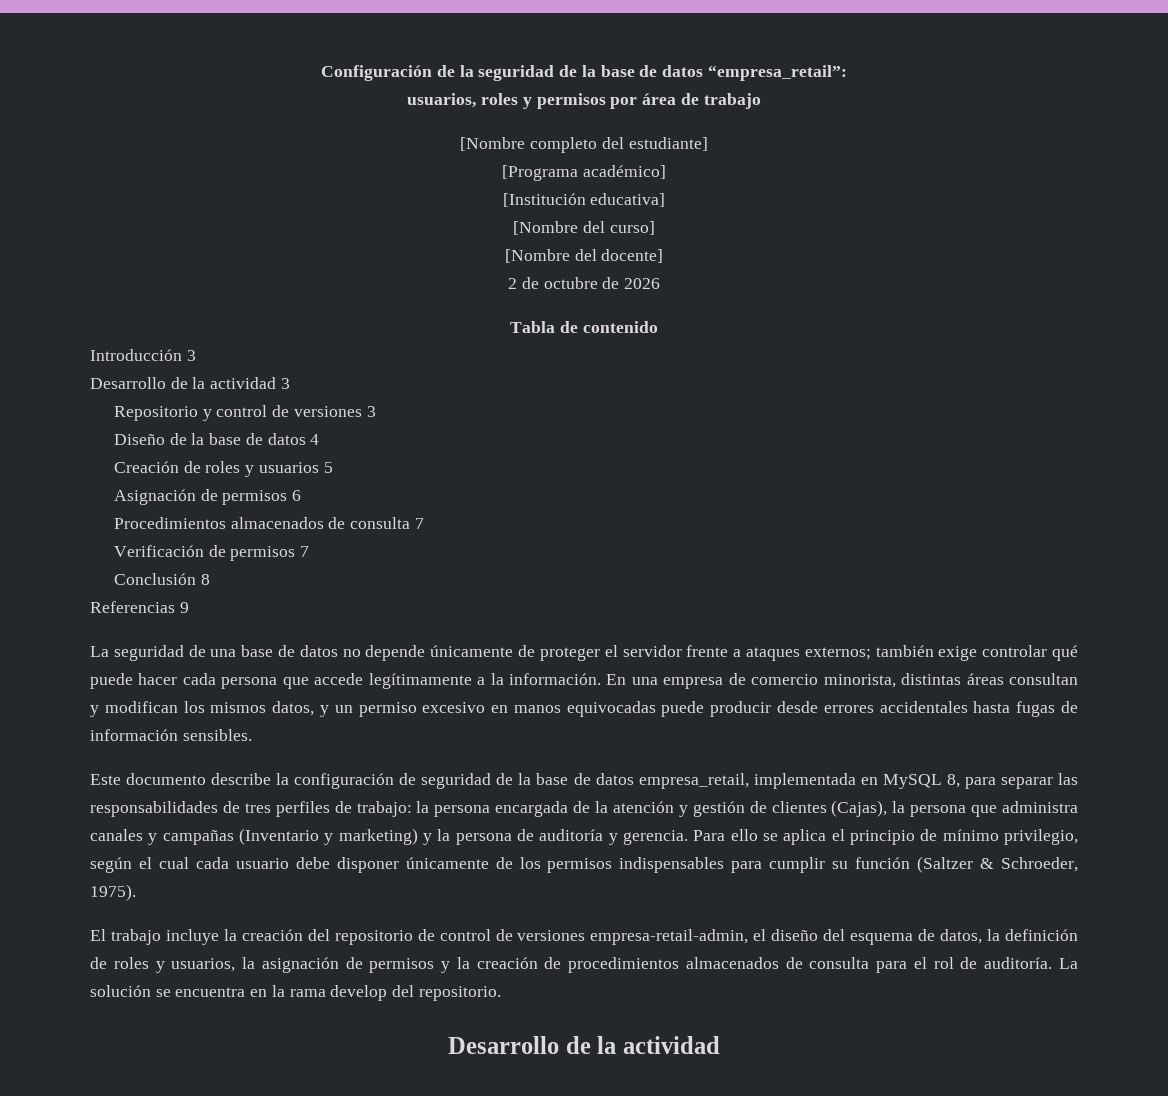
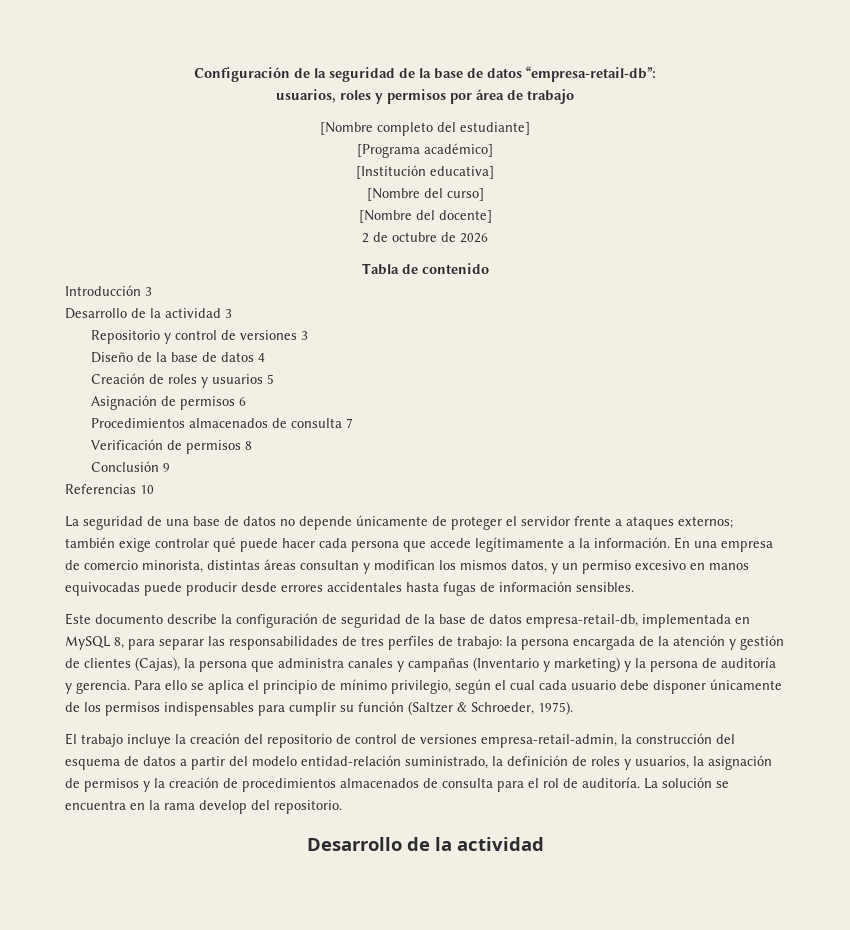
- Configuración de la seguridad de la base de datos “empresa_retail”:
+ Configuración de la seguridad de la base de datos “empresa-retail-db”:
- Verificación de permisos 7
+ Verificación de permisos 8
- Conclusión 8
+ Conclusión 9
- Referencias 9
+ Referencias 10
- Este documento describe la configuración de seguridad de la base de datos empresa_retail, implementada en MySQL 8, para separar las responsabilidades de tres perfiles de trabajo: la persona encargada de la atención y gestión de clientes (Cajas), la persona que administra canales y campañas (Inventario y marketing) y la persona de auditoría y gerencia.
+ Este documento describe la configuración de seguridad de la base de datos empresa-retail-db, implementada en MySQL 8, para separar las responsabilidades de tres perfiles de trabajo: la persona encargada de la atención y gestión de clientes (Cajas), la persona que administra canales y campañas (Inventario y marketing) y la persona de auditoría y gerencia.
- El trabajo incluye la creación del repositorio de control de versiones empresa-retail-admin, el diseño del esquema de datos, la definición de roles y usuarios, la asignación de permisos y la creación de procedimientos almacenados de consulta para el rol de auditoría.
+ El trabajo incluye la creación del repositorio de control de versiones empresa-retail-admin, la construcción del esquema de datos a partir del modelo entidad-relación suministrado, la definición de roles y usuarios, la asignación de permisos y la creación de procedimientos almacenados de consulta para el rol de auditoría.

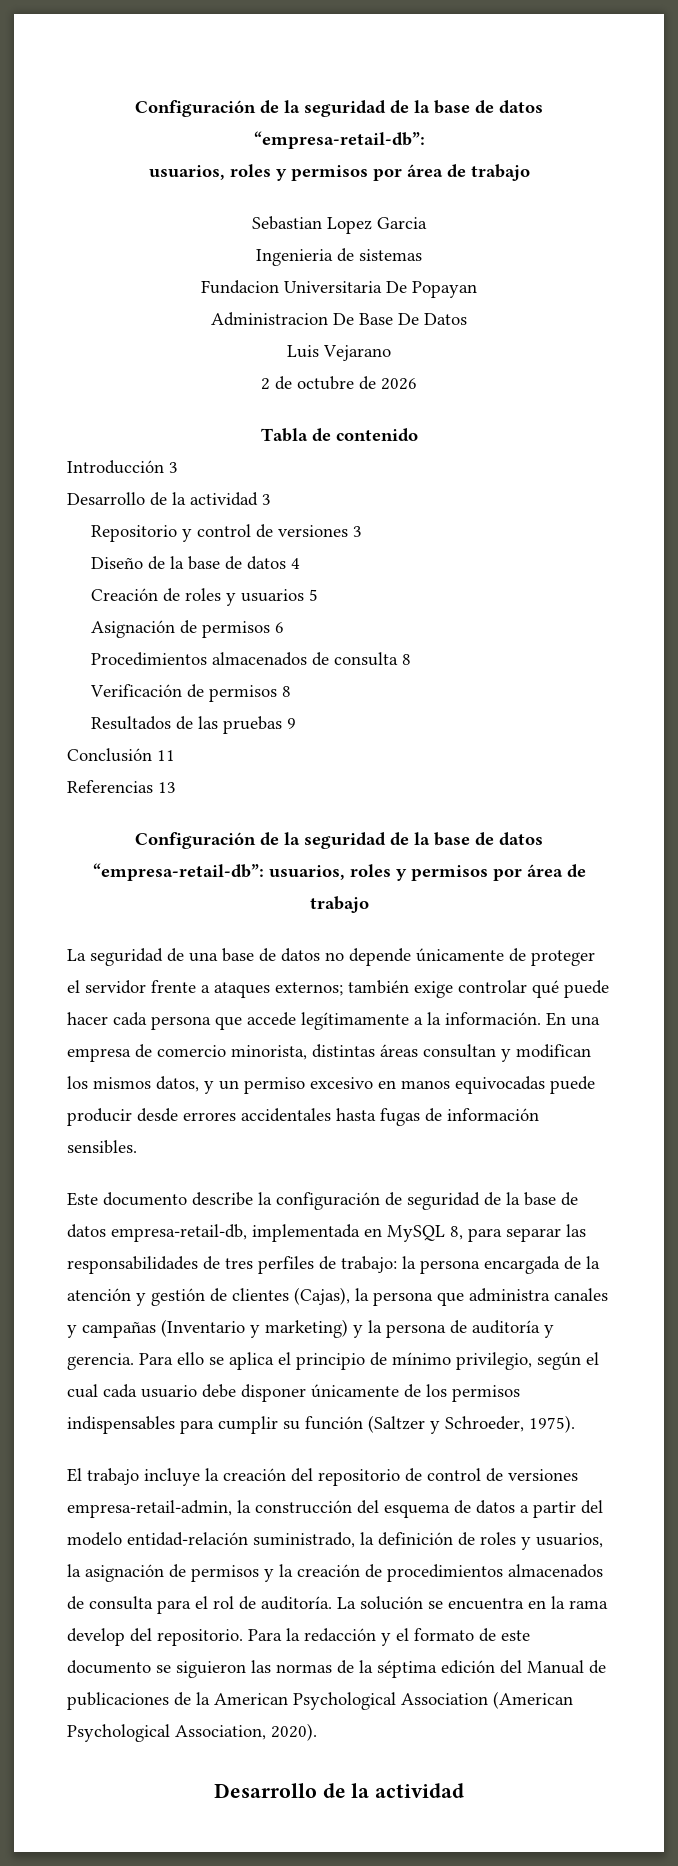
- [Nombre completo del estudiante]
- [Programa académico]
- [Institución educativa]
- [Nombre del curso]
- [Nombre del docente]
+ Sebastian Lopez Garcia
+ Ingenieria de sistemas
+ Fundacion Universitaria De Popayan
+ Administracion De Base De Datos
+ Luis Vejarano
- Procedimientos almacenados de consulta 7
+ Procedimientos almacenados de consulta 8
- Conclusión 9
+ Resultados de las pruebas 9
+ Conclusión 11
- Referencias 10
+ Referencias 13
+ Configuración de la seguridad de la base de datos “empresa-retail-db”: usuarios, roles y permisos por área de trabajo
- Para ello se aplica el principio de mínimo privilegio, según el cual cada usuario debe disponer únicamente de los permisos indispensables para cumplir su función (Saltzer & Schroeder, 1975).
+ Para ello se aplica el principio de mínimo privilegio, según el cual cada usuario debe disponer únicamente de los permisos indispensables para cumplir su función (Saltzer y Schroeder, 1975).
+ Para la redacción y el formato de este documento se siguieron las normas de la séptima edición del Manual de publicaciones de la American Psychological Association (American Psychological Association, 2020).

